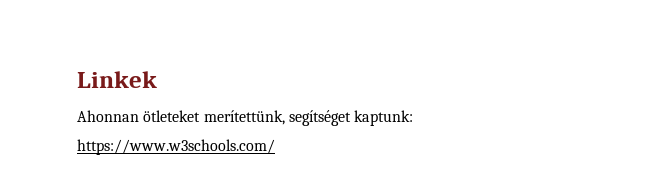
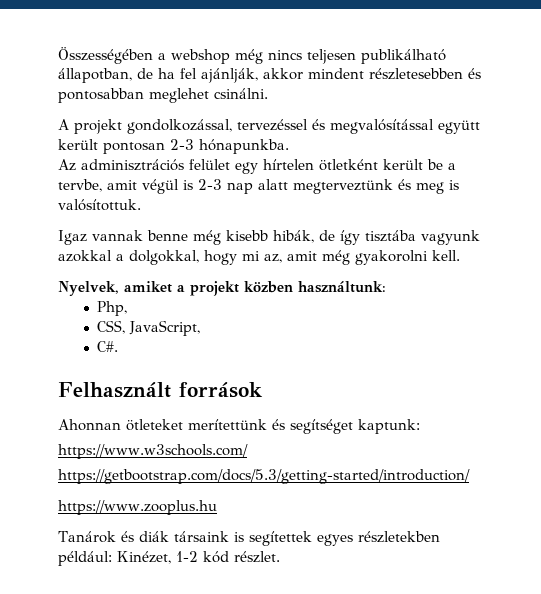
- Linkek
+ Összességében a webshop még nincs teljesen publikálható állapotban, de ha fel ajánlják, akkor mindent részletesebben és pontosabban meglehet csinálni.
+ A projekt gondolkozással, tervezéssel és megvalósítással együtt került pontosan 2-3 hónapunkba.
+ Az adminisztrációs felület egy hírtelen ötletként került be a tervbe, amit végül is 2-3 nap alatt megterveztünk és meg is valósítottuk.
+ Igaz vannak benne még kisebb hibák, de így tisztába vagyunk azokkal a dolgokkal, hogy mi az, amit még gyakorolni kell.
+ Nyelvek, amiket a projekt közben használtunk:
+ Php,
+ CSS, JavaScript,
+ C#.
+ Felhasznált források
- Ahonnan ötleteket merítettünk, segítséget kaptunk:
+ Ahonnan ötleteket merítettünk és segítséget kaptunk:
+ https://getbootstrap.com/docs/5.3/getting-started/introduction/
+ https://www.zooplus.hu
+ Tanárok és diák társaink is segítettek egyes részletekben például: Kinézet, 1-2 kód részlet.

